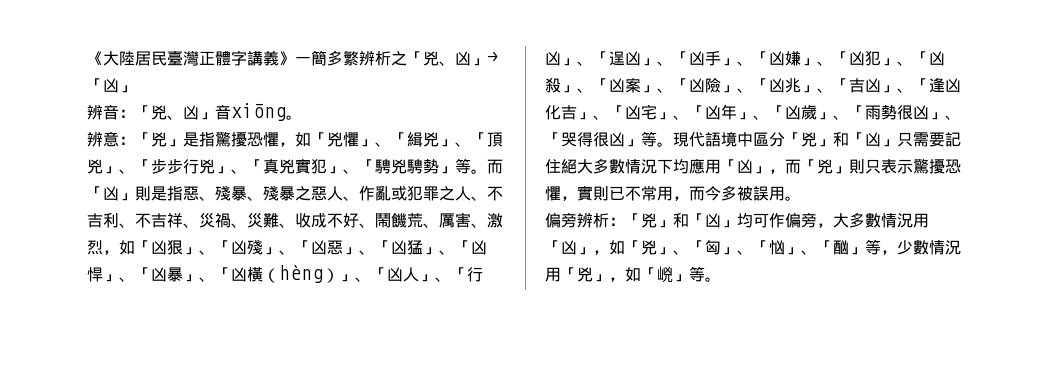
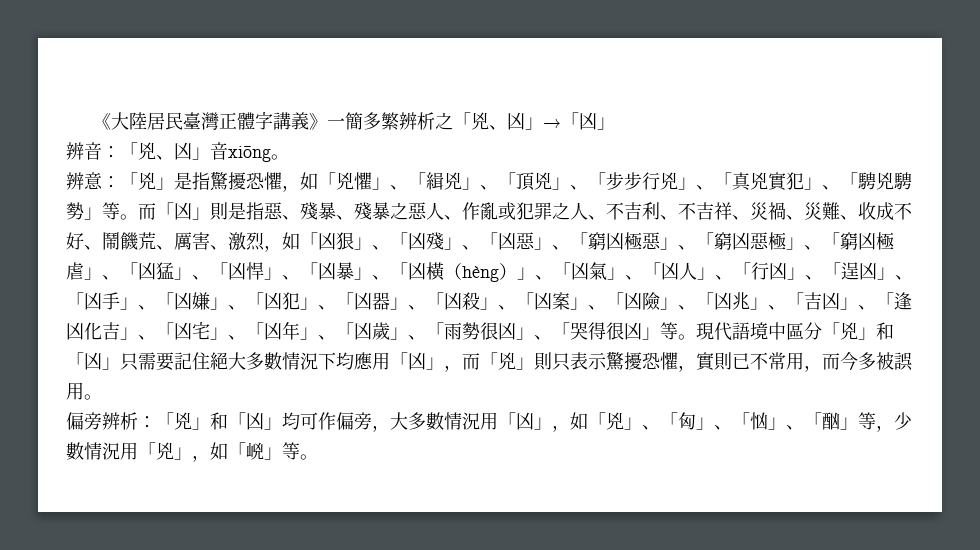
- 而「凶」則是指惡、殘暴、殘暴之惡人、作亂或犯罪之人、不吉利、不吉祥、災禍、災難、收成不好、鬧饑荒、厲害、激烈，如「凶狠」、「凶殘」、「凶惡」、「凶猛」、「凶悍」、「凶暴」、「凶橫（hèng）」、「凶人」、「行凶」、「逞凶」、「凶手」、「凶嫌」、「凶犯」、「凶殺」、「凶案」、「凶險」、「凶兆」、「吉凶」、「逢凶化吉」、「凶宅」、「凶年」、「凶歲」、「雨勢很凶」、「哭得很凶」等。
+ 而「凶」則是指惡、殘暴、殘暴之惡人、作亂或犯罪之人、不吉利、不吉祥、災禍、災難、收成不好、鬧饑荒、厲害、激烈，如「凶狠」、「凶殘」、「凶惡」、「窮凶極惡」、「窮凶惡極」、「窮凶極虐」、「凶猛」、「凶悍」、「凶暴」、「凶橫（hèng）」、「凶氣」、「凶人」、「行凶」、「逞凶」、「凶手」、「凶嫌」、「凶犯」、「凶器」、「凶殺」、「凶案」、「凶險」、「凶兆」、「吉凶」、「逢凶化吉」、「凶宅」、「凶年」、「凶歲」、「雨勢很凶」、「哭得很凶」等。

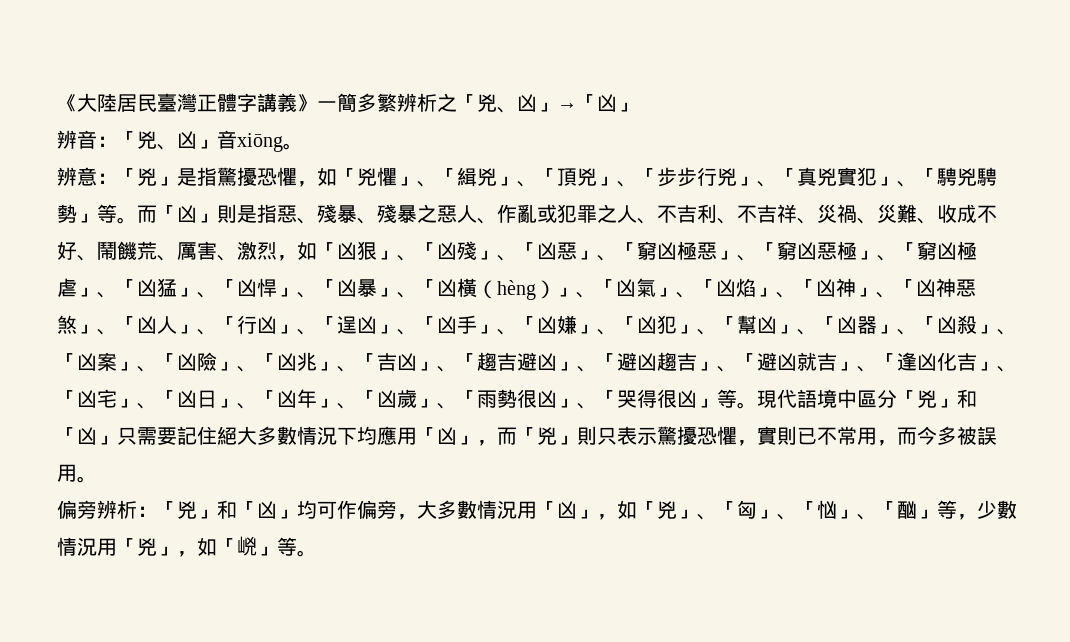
- 而「凶」則是指惡、殘暴、殘暴之惡人、作亂或犯罪之人、不吉利、不吉祥、災禍、災難、收成不好、鬧饑荒、厲害、激烈，如「凶狠」、「凶殘」、「凶惡」、「窮凶極惡」、「窮凶惡極」、「窮凶極虐」、「凶猛」、「凶悍」、「凶暴」、「凶橫（hèng）」、「凶氣」、「凶人」、「行凶」、「逞凶」、「凶手」、「凶嫌」、「凶犯」、「凶器」、「凶殺」、「凶案」、「凶險」、「凶兆」、「吉凶」、「逢凶化吉」、「凶宅」、「凶年」、「凶歲」、「雨勢很凶」、「哭得很凶」等。
+ 而「凶」則是指惡、殘暴、殘暴之惡人、作亂或犯罪之人、不吉利、不吉祥、災禍、災難、收成不好、鬧饑荒、厲害、激烈，如「凶狠」、「凶殘」、「凶惡」、「窮凶極惡」、「窮凶惡極」、「窮凶極虐」、「凶猛」、「凶悍」、「凶暴」、「凶橫（hèng）」、「凶氣」、「凶焰」、「凶神」、「凶神惡煞」、「凶人」、「行凶」、「逞凶」、「凶手」、「凶嫌」、「凶犯」、「幫凶」、「凶器」、「凶殺」、「凶案」、「凶險」、「凶兆」、「吉凶」、「趨吉避凶」、「避凶趨吉」、「避凶就吉」、「逢凶化吉」、「凶宅」、「凶日」、「凶年」、「凶歲」、「雨勢很凶」、「哭得很凶」等。

